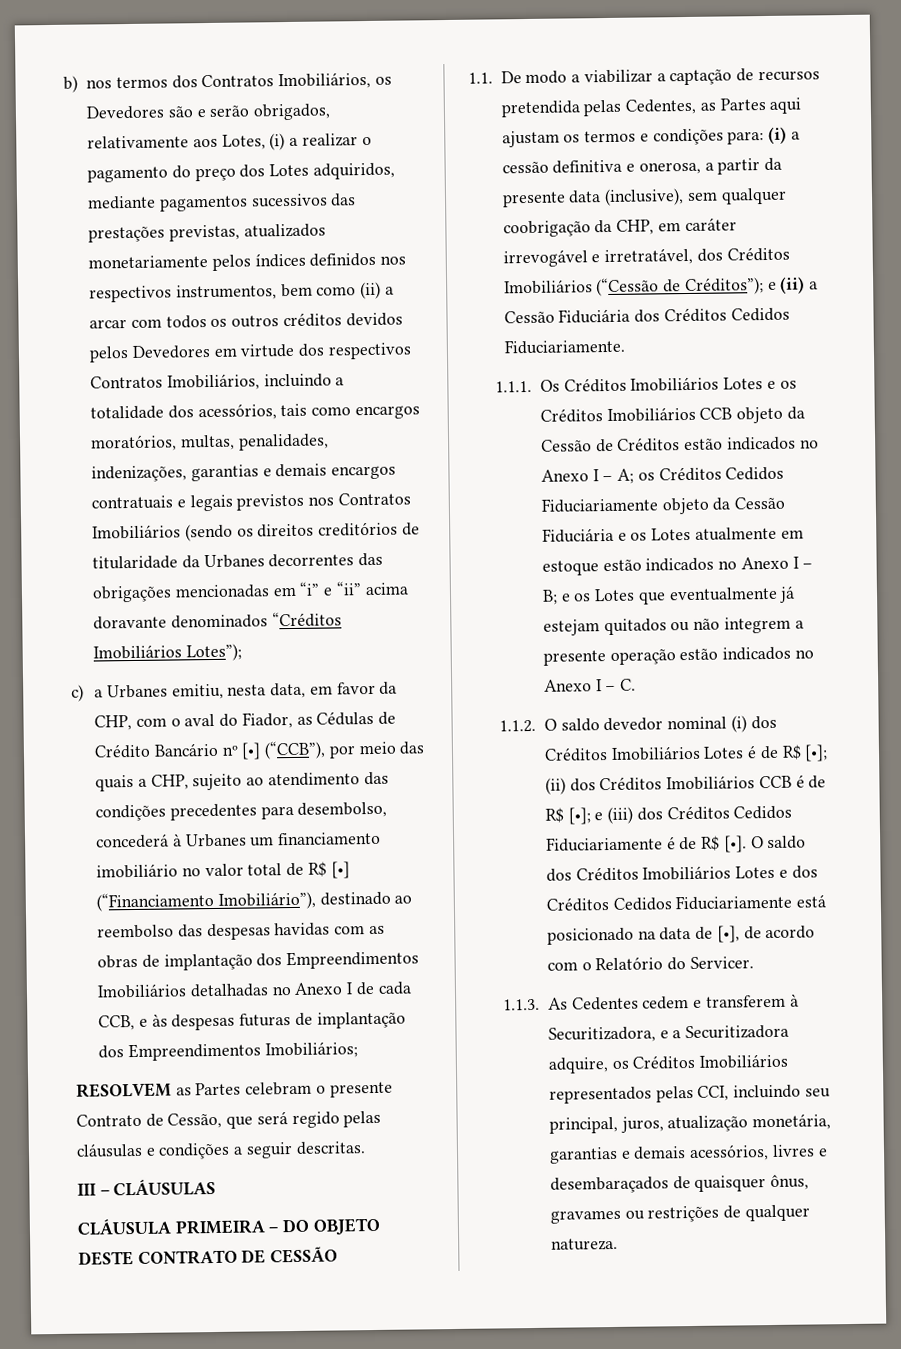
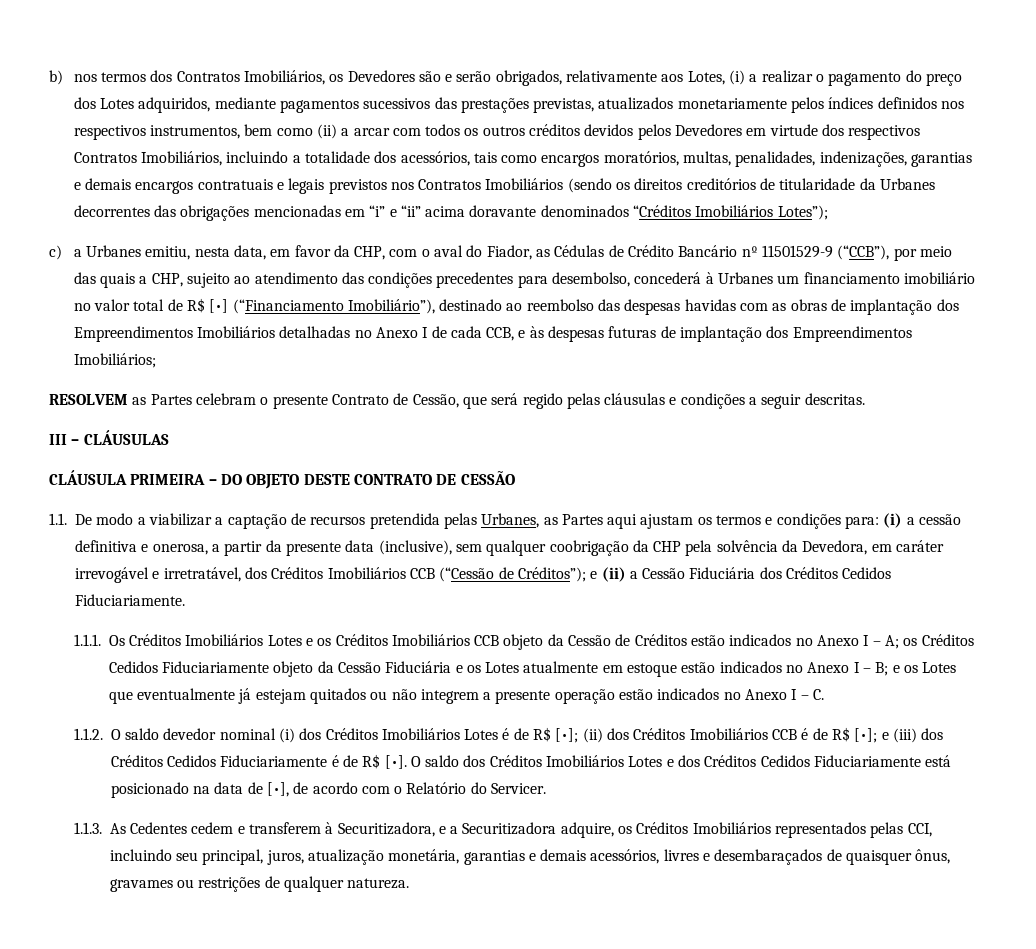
- c) a Urbanes emitiu, nesta data, em favor da CHP, com o aval do Fiador, as Cédulas de Crédito Bancário nº [•] (“CCB”), por meio das quais a CHP, sujeito ao atendimento das condições precedentes para desembolso, concederá à Urbanes um financiamento imobiliário no valor total de R$ [•] (“Financiamento Imobiliário”), destinado ao reembolso das despesas havidas com as obras de implantação dos Empreendimentos Imobiliários detalhadas no Anexo I de cada CCB, e às despesas futuras de implantação dos Empreendimentos Imobiliários;
+ c) a Urbanes emitiu, nesta data, em favor da CHP, com o aval do Fiador, as Cédulas de Crédito Bancário nº 11501529-9 (“CCB”), por meio das quais a CHP, sujeito ao atendimento das condições precedentes para desembolso, concederá à Urbanes um financiamento imobiliário no valor total de R$ [•] (“Financiamento Imobiliário”), destinado ao reembolso das despesas havidas com as obras de implantação dos Empreendimentos Imobiliários detalhadas no Anexo I de cada CCB, e às despesas futuras de implantação dos Empreendimentos Imobiliários;
- 1.1. De modo a viabilizar a captação de recursos pretendida pelas Cedentes, as Partes aqui ajustam os termos e condições para: (i) a cessão definitiva e onerosa, a partir da presente data (inclusive), sem qualquer coobrigação da CHP, em caráter irrevogável e irretratável, dos Créditos Imobiliários (“Cessão de Créditos”); e (ii) a Cessão Fiduciária dos Créditos Cedidos Fiduciariamente.
+ 1.1. De modo a viabilizar a captação de recursos pretendida pelas Urbanes, as Partes aqui ajustam os termos e condições para: (i) a cessão definitiva e onerosa, a partir da presente data (inclusive), sem qualquer coobrigação da CHP pela solvência da Devedora, em caráter irrevogável e irretratável, dos Créditos Imobiliários CCB (“Cessão de Créditos”); e (ii) a Cessão Fiduciária dos Créditos Cedidos Fiduciariamente.

